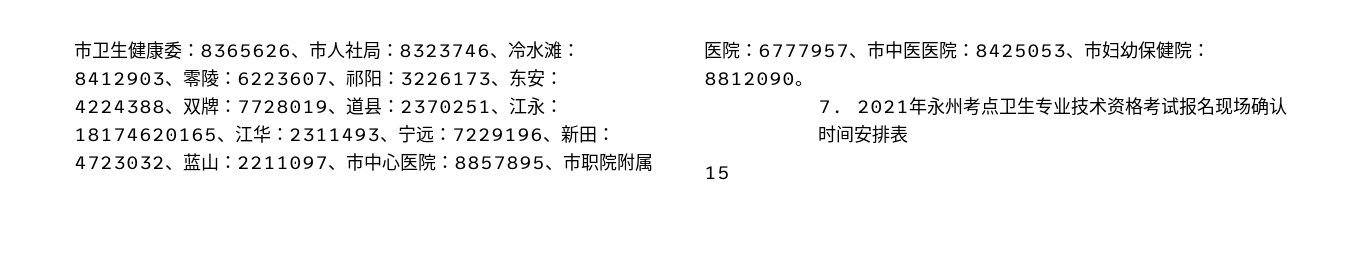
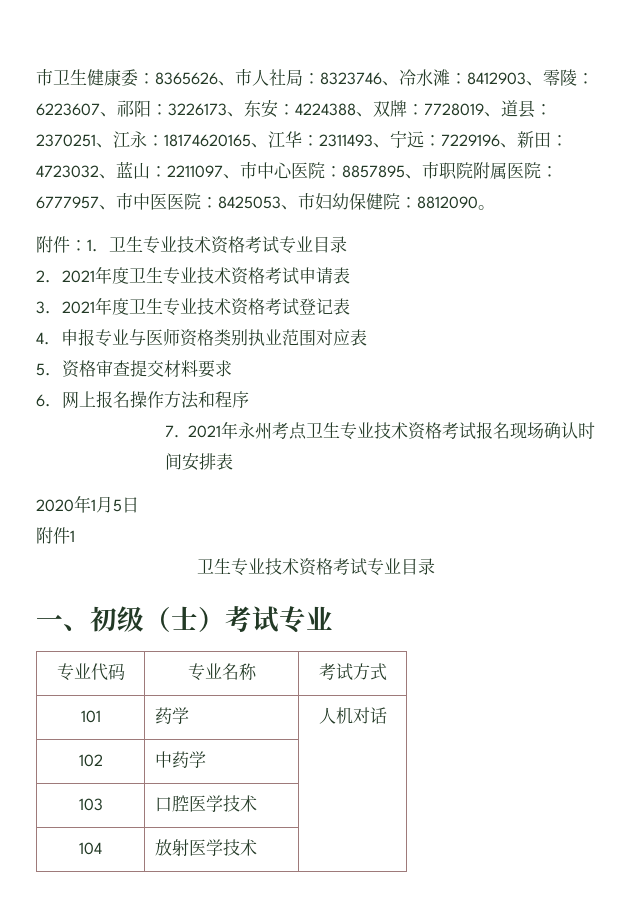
+ 附件：1．卫生专业技术资格考试专业目录
+ 2．2021年度卫生专业技术资格考试申请表
+ 3．2021年度卫生专业技术资格考试登记表
+ 4．申报专业与医师资格类别执业范围对应表
+ 5．资格审查提交材料要求
+ 6．网上报名操作方法和程序
- 15
+ 2020年1月5日
+ 附件1
+ 卫生专业技术资格考试专业目录
+ 一、初级（士）考试专业
+ 专业代码 | 专业名称 | 考试方式
+ 101 | 药学 | 人机对话
+ 102 | 中药学 |
+ 103 | 口腔医学技术 |
+ 104 | 放射医学技术 |

